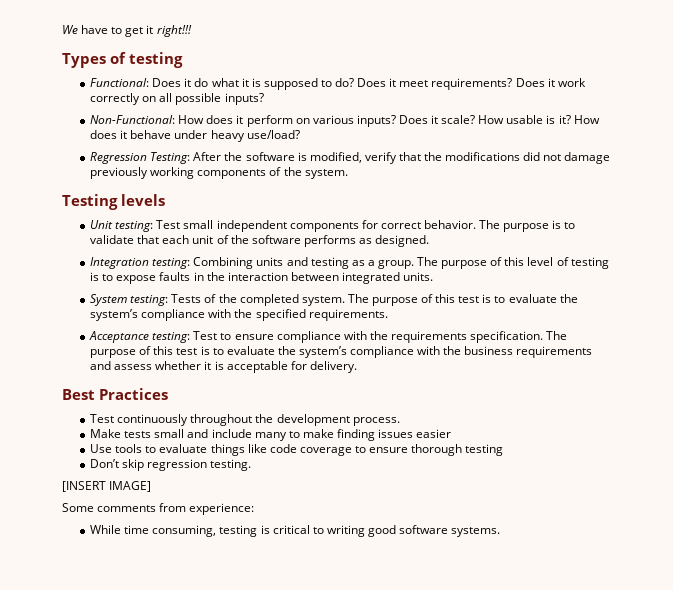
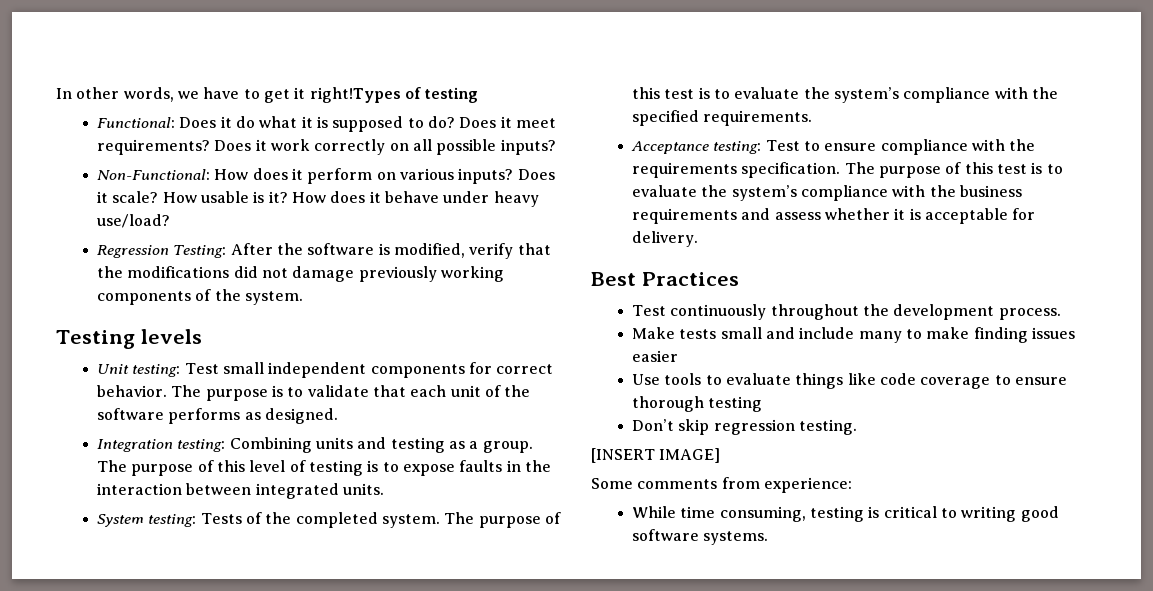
- We have to get it right!!!
- Types of testing
+ In other words, we have to get it right!Types of testing

